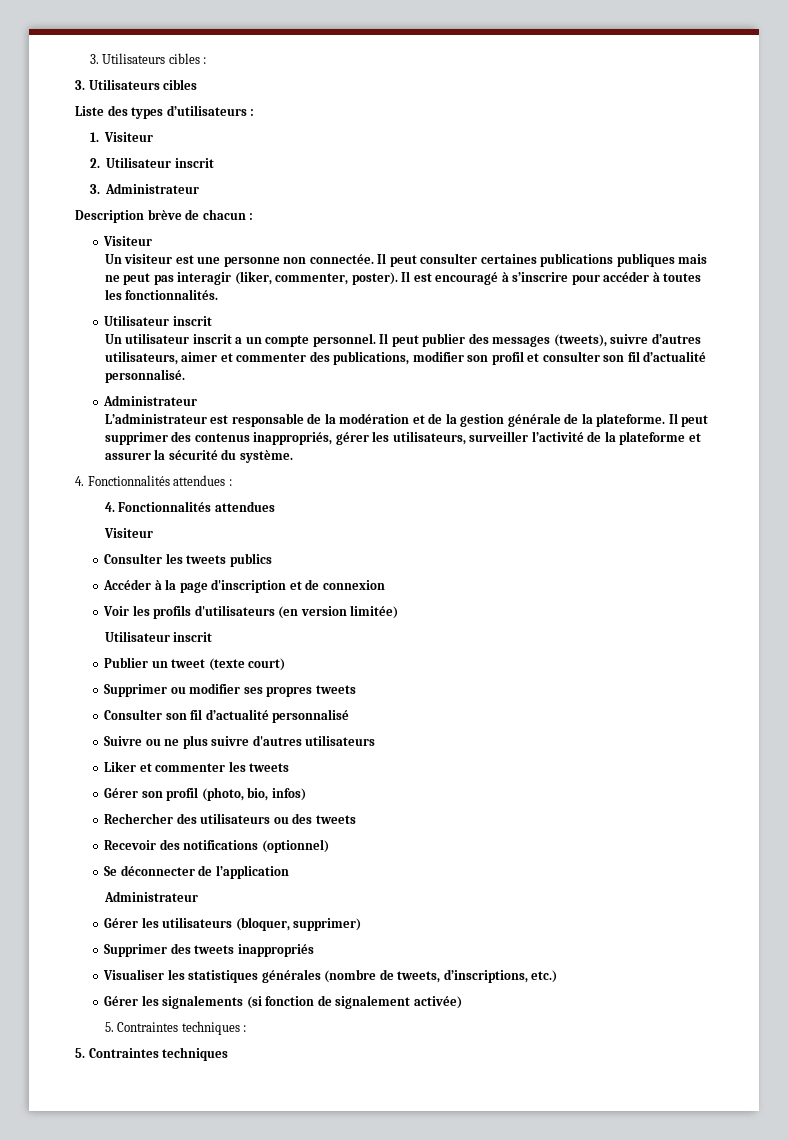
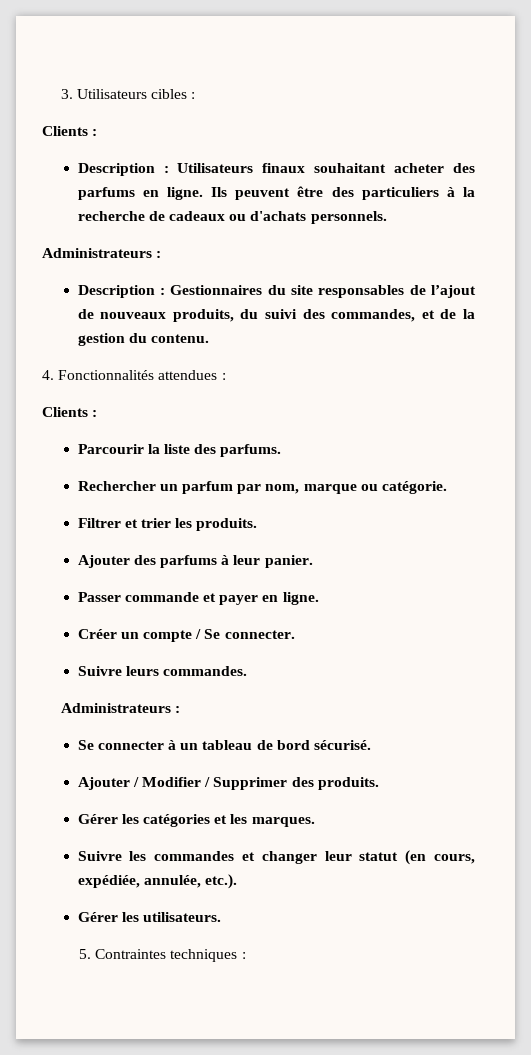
  3. Utilisateurs cibles :
- 3. Utilisateurs cibles
- Liste des types d’utilisateurs :
- 1. Visiteur
- 2. Utilisateur inscrit
- 3. Administrateur
- Description brève de chacun :
- Visiteur
- Un visiteur est une personne non connectée. Il peut consulter certaines publications publiques mais ne peut pas interagir (liker, commenter, poster). Il est encouragé à s’inscrire pour accéder à toutes les fonctionnalités.
- Utilisateur inscrit
- Un utilisateur inscrit a un compte personnel. Il peut publier des messages (tweets), suivre d’autres utilisateurs, aimer et commenter des publications, modifier son profil et consulter son fil d’actualité personnalisé.
- Administrateur
- L’administrateur est responsable de la modération et de la gestion générale de la plateforme. Il peut supprimer des contenus inappropriés, gérer les utilisateurs, surveiller l’activité de la plateforme et assurer la sécurité du système.
+ Clients :
+ Description : Utilisateurs finaux souhaitant acheter des parfums en ligne. Ils peuvent être des particuliers à la recherche de cadeaux ou d'achats personnels.
+ Administrateurs :
+ Description : Gestionnaires du site responsables de l’ajout de nouveaux produits, du suivi des commandes, et de la gestion du contenu.
  4. Fonctionnalités attendues :
- 4. Fonctionnalités attendues
- Visiteur
- Consulter les tweets publics
- Accéder à la page d'inscription et de connexion
- Voir les profils d'utilisateurs (en version limitée)
- Utilisateur inscrit
- Publier un tweet (texte court)
- Supprimer ou modifier ses propres tweets
- Consulter son fil d’actualité personnalisé
- Suivre ou ne plus suivre d'autres utilisateurs
- Liker et commenter les tweets
- Gérer son profil (photo, bio, infos)
- Rechercher des utilisateurs ou des tweets
- Recevoir des notifications (optionnel)
- Se déconnecter de l’application
- Administrateur
- Gérer les utilisateurs (bloquer, supprimer)
- Supprimer des tweets inappropriés
- Visualiser les statistiques générales (nombre de tweets, d’inscriptions, etc.)
- Gérer les signalements (si fonction de signalement activée)
+ Clients :
+ Parcourir la liste des parfums.
+ Rechercher un parfum par nom, marque ou catégorie.
+ Filtrer et trier les produits.
+ Ajouter des parfums à leur panier.
+ Passer commande et payer en ligne.
+ Créer un compte / Se connecter.
+ Suivre leurs commandes.
+ Administrateurs :
+ Se connecter à un tableau de bord sécurisé.
+ Ajouter / Modifier / Supprimer des produits.
+ Gérer les catégories et les marques.
+ Suivre les commandes et changer leur statut (en cours, expédiée, annulée, etc.).
+ Gérer les utilisateurs.
  5. Contraintes techniques :
- 5. Contraintes techniques

